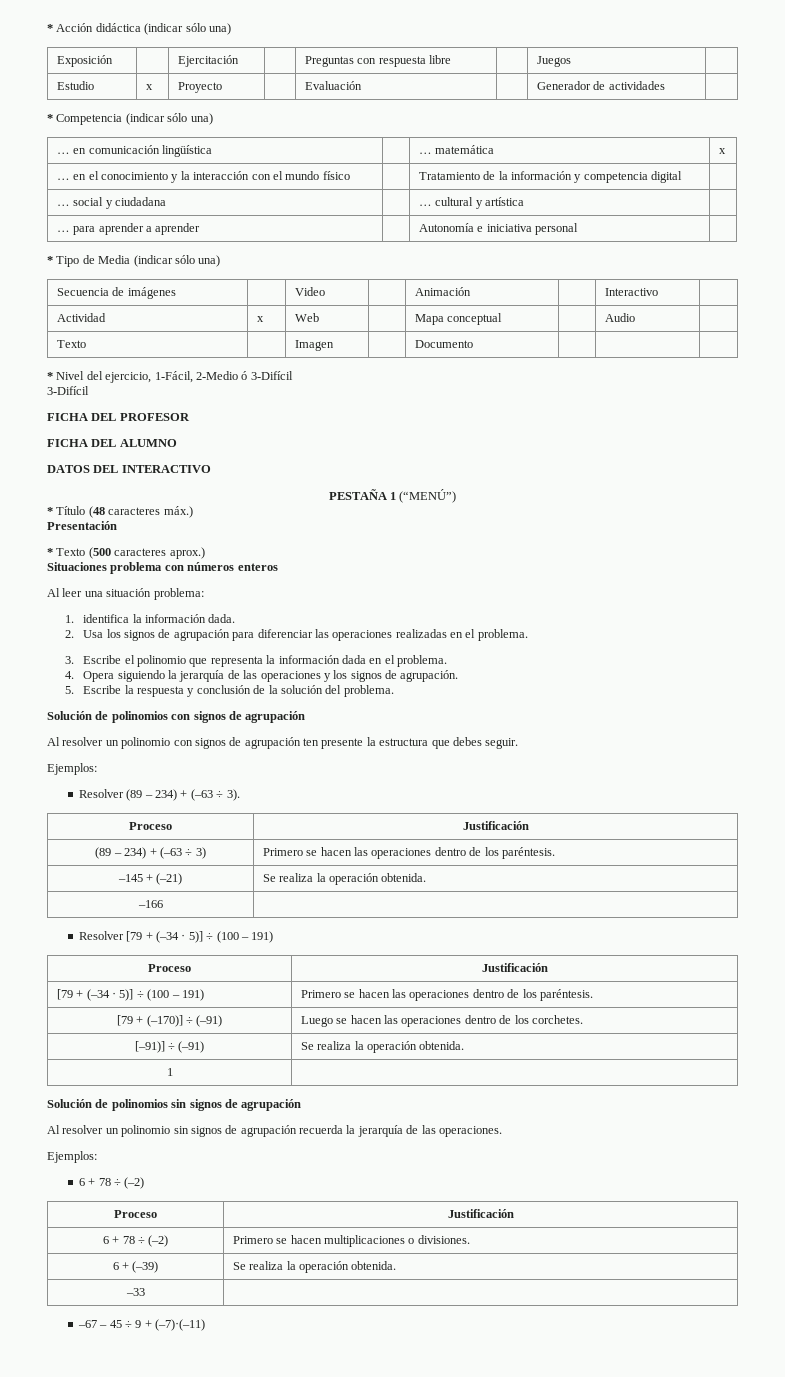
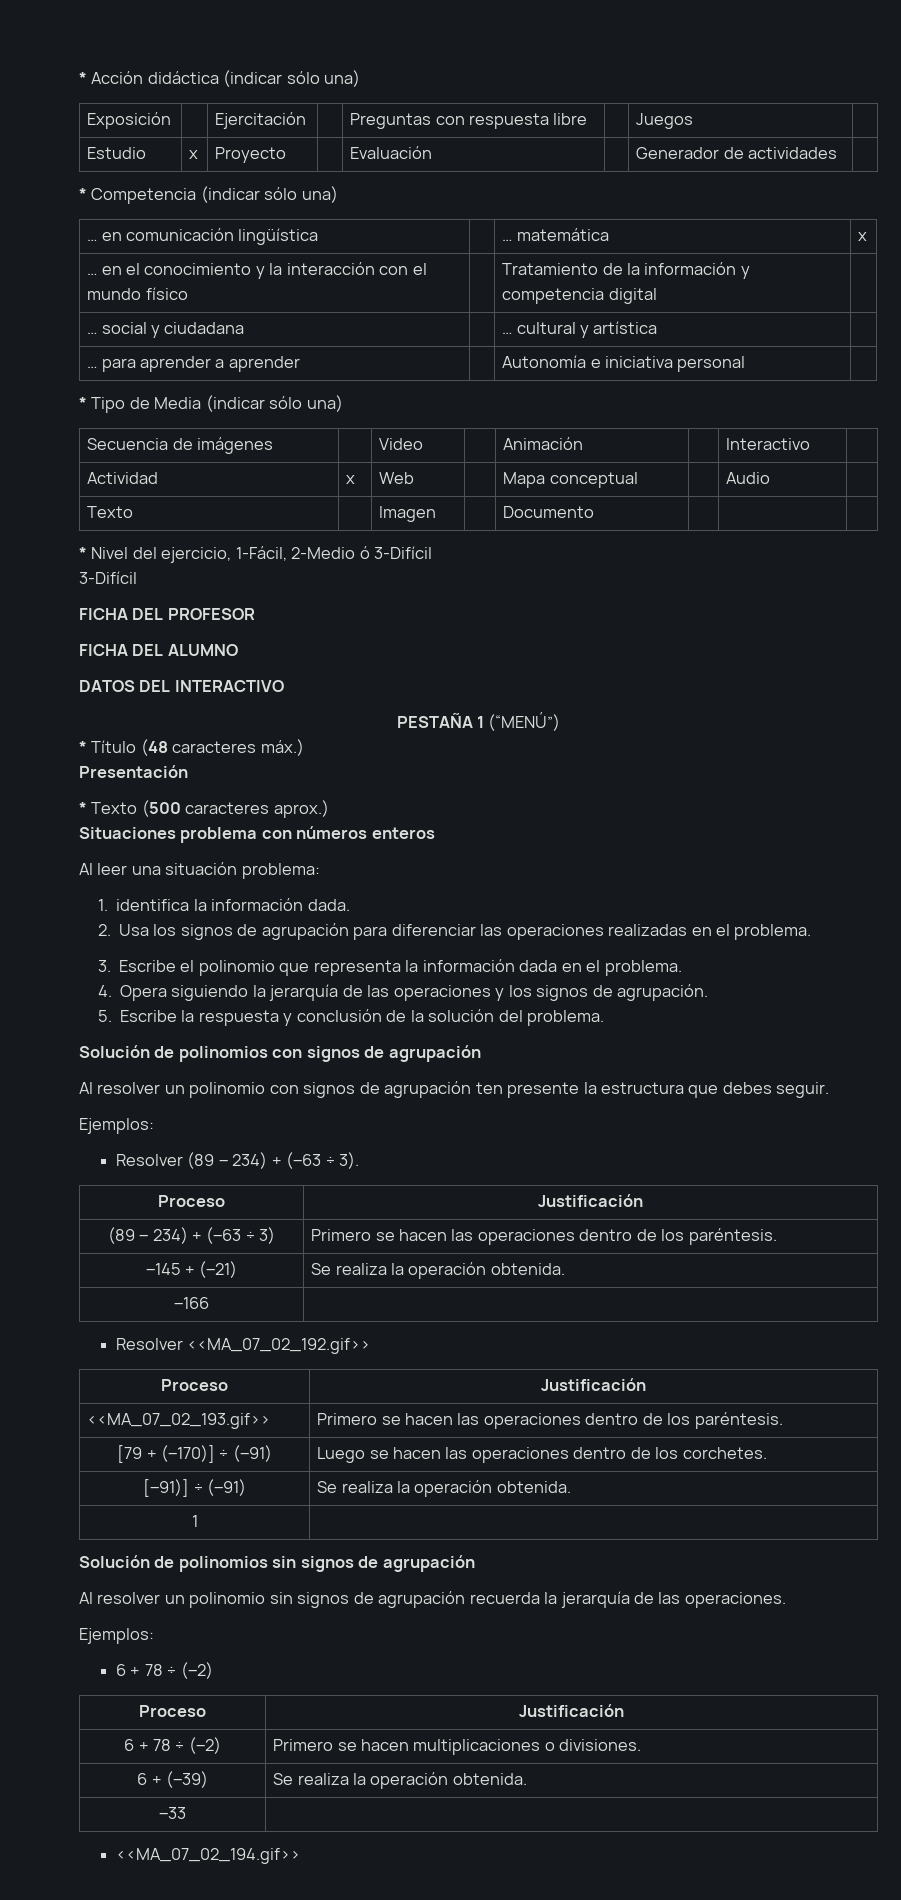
- Resolver [79 + (‒34 · 5)] ÷ (100 ‒ 191)
+ Resolver <<MA_07_02_192.gif>>
  Proceso | Justificación
- [79 + (‒34 · 5)] ÷ (100 ‒ 191) | Primero se hacen las operaciones dentro de los paréntesis.
+ <<MA_07_02_193.gif>> | Primero se hacen las operaciones dentro de los paréntesis.
- ‒67 ‒ 45 ÷ 9 + (‒7)·(‒11)
+ <<MA_07_02_194.gif>>

